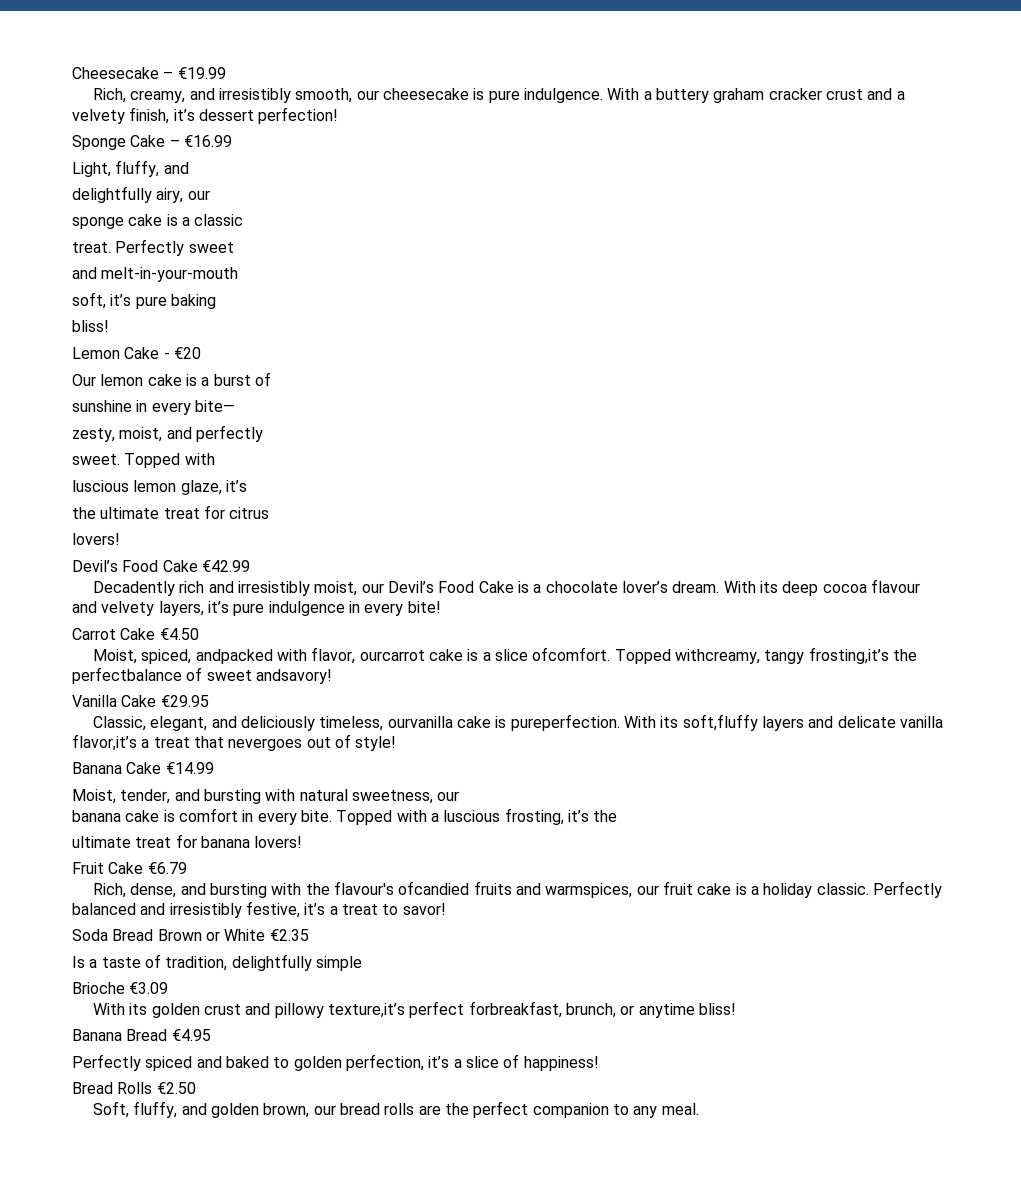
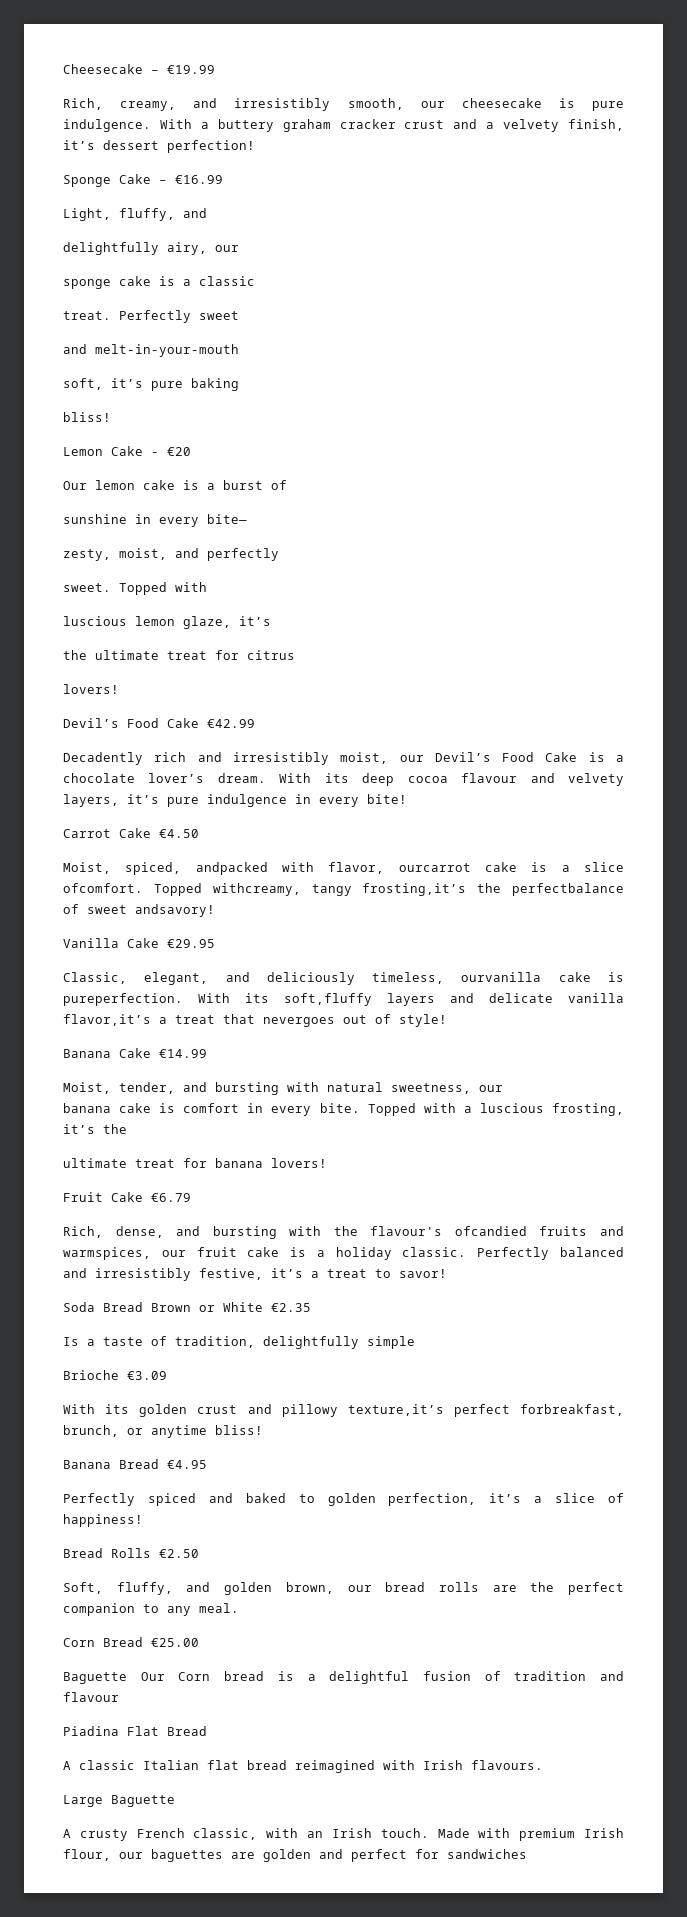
+ Corn Bread €25.00
+ Baguette Our Corn bread is a delightful fusion of tradition and flavour
+ Piadina Flat Bread
+ A classic Italian flat bread reimagined with Irish flavours.
+ Large Baguette
+ A crusty French classic, with an Irish touch. Made with premium Irish flour, our baguettes are golden and perfect for sandwiches

